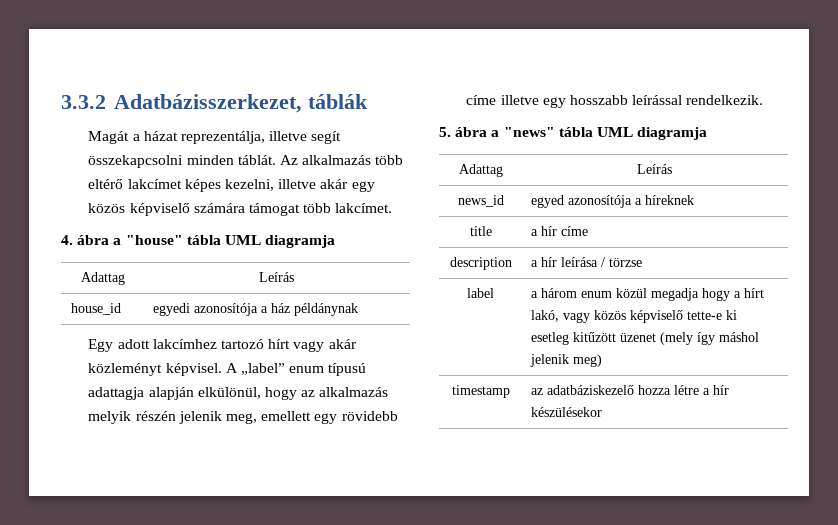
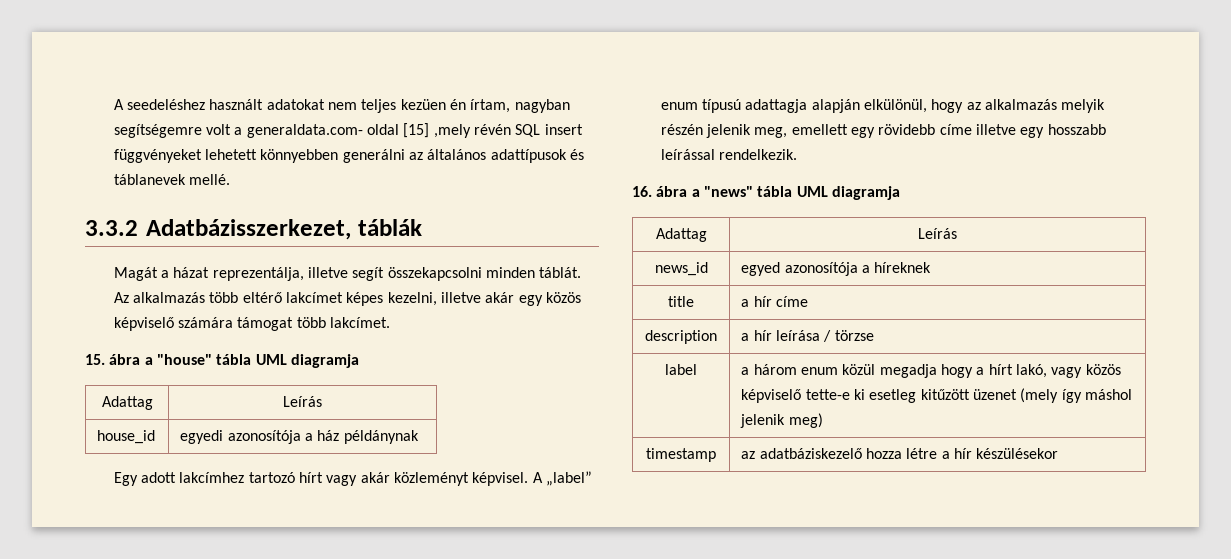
+ A seedeléshez használt adatokat nem teljes kezüen én írtam, nagyban segítségemre volt a generaldata.com- oldal [15] ,mely révén SQL insert függvényeket lehetett könnyebben generálni az általános adattípusok és táblanevek mellé.
- 4. ábra a "house" tábla UML diagramja
+ 15. ábra a "house" tábla UML diagramja
- 5. ábra a "news" tábla UML diagramja
+ 16. ábra a "news" tábla UML diagramja

